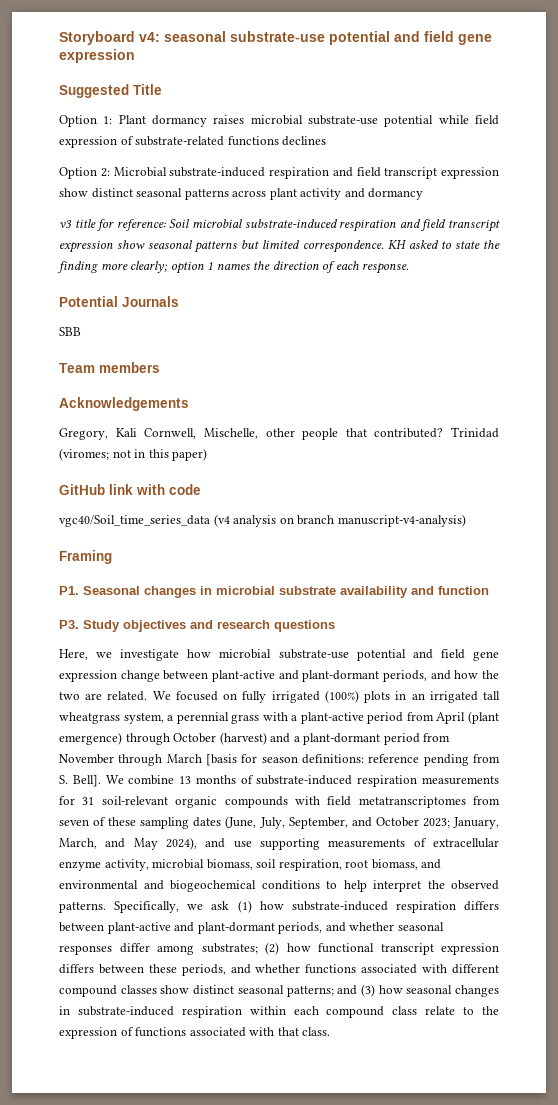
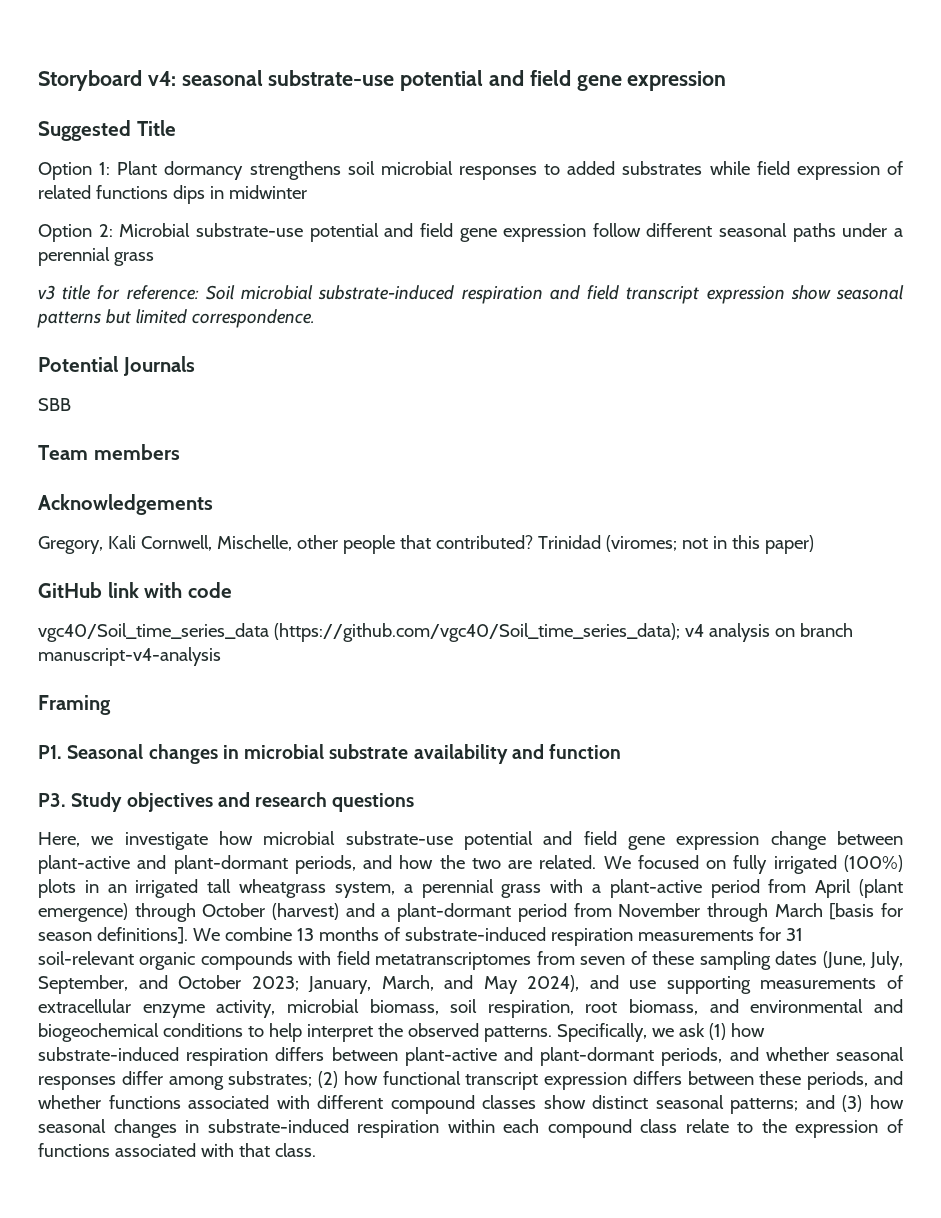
- Option 1: Plant dormancy raises microbial substrate-use potential while field expression of substrate-related functions declines
- Option 2: Microbial substrate-induced respiration and field transcript expression show distinct seasonal patterns across plant activity and dormancy
+ Option 1: Plant dormancy strengthens soil microbial responses to added substrates while field expression of related functions dips in midwinter
+ Option 2: Microbial substrate-use potential and field gene expression follow different seasonal paths under a perennial grass
- KH asked to state the finding more clearly; option 1 names the direction of each response.
- vgc40/Soil_time_series_data (v4 analysis on branch manuscript-v4-analysis)
+ vgc40/Soil_time_series_data (https://github.com/vgc40/Soil_time_series_data); v4 analysis on branch manuscript-v4-analysis
- We focused on fully irrigated (100%) plots in an irrigated tall wheatgrass system, a perennial grass with a plant-active period from April (plant emergence) through October (harvest) and a plant-dormant period from November through March [basis for season definitions: reference pending from S. Bell].
+ We focused on fully irrigated (100%) plots in an irrigated tall wheatgrass system, a perennial grass with a plant-active period from April (plant emergence) through October (harvest) and a plant-dormant period from November through March [basis for season definitions].

